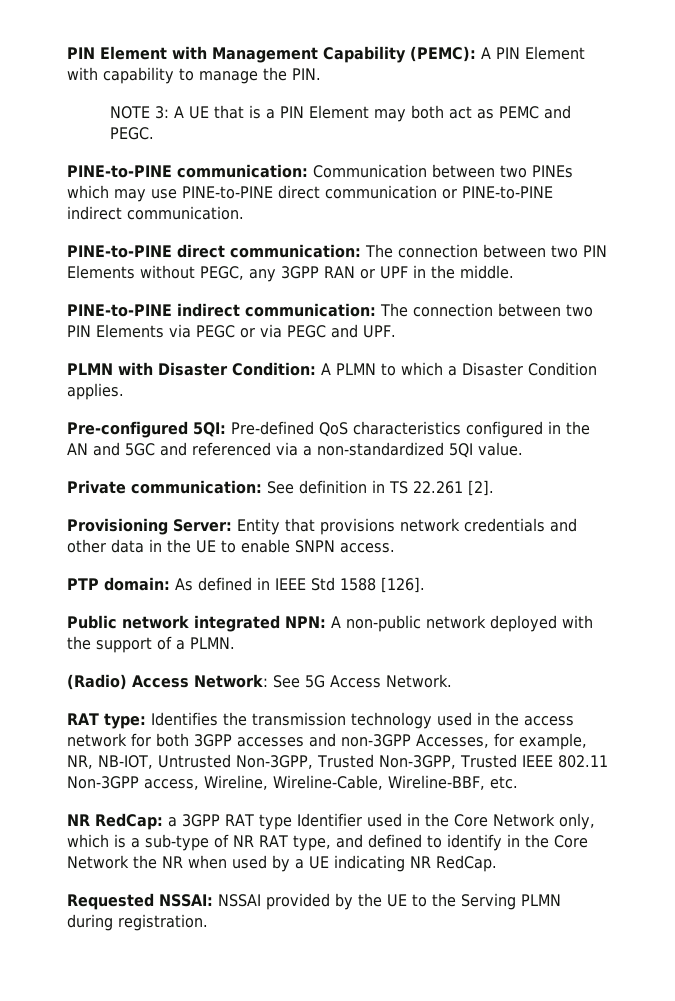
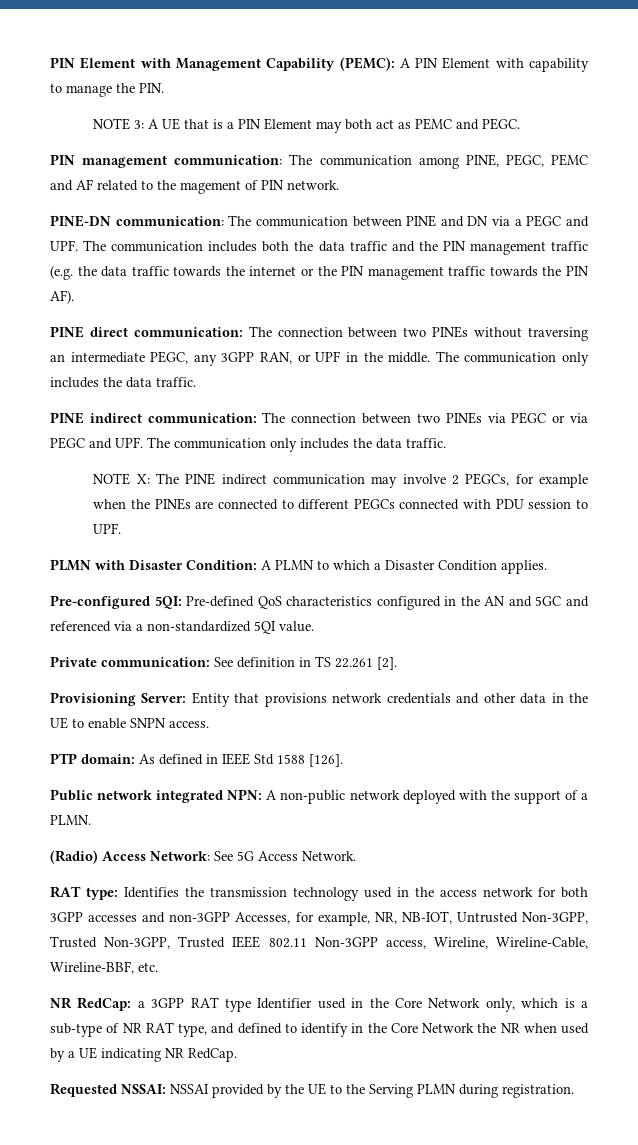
- PINE-to-PINE communication: Communication between two PINEs which may use PINE-to-PINE direct communication or PINE-to-PINE indirect communication.
- PINE-to-PINE direct communication: The connection between two PIN Elements without PEGC, any 3GPP RAN or UPF in the middle.
- PINE-to-PINE indirect communication: The connection between two PIN Elements via PEGC or via PEGC and UPF.
+ PIN management communication: The communication among PINE, PEGC, PEMC and AF related to the magement of PIN network.
+ PINE-DN communication: The communication between PINE and DN via a PEGC and UPF. The communication includes both the data traffic and the PIN management traffic (e.g. the data traffic towards the internet or the PIN management traffic towards the PIN AF).
+ PINE direct communication: The connection between two PINEs without traversing an intermediate PEGC, any 3GPP RAN, or UPF in the middle. The communication only includes the data traffic.
+ PINE indirect communication: The connection between two PINEs via PEGC or via PEGC and UPF. The communication only includes the data traffic.
+ NOTE X: The PINE indirect communication may involve 2 PEGCs, for example when the PINEs are connected to different PEGCs connected with PDU session to UPF.

